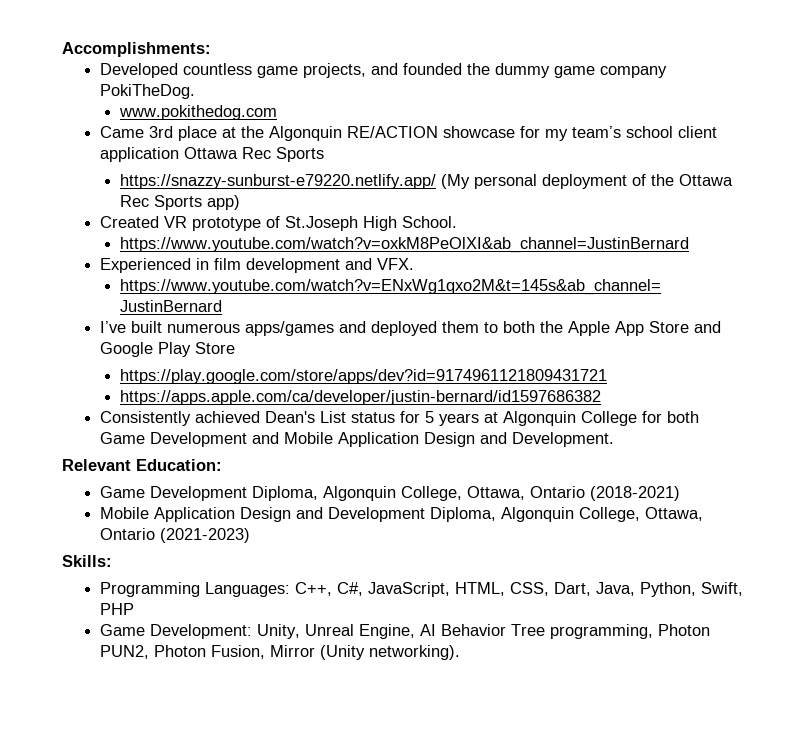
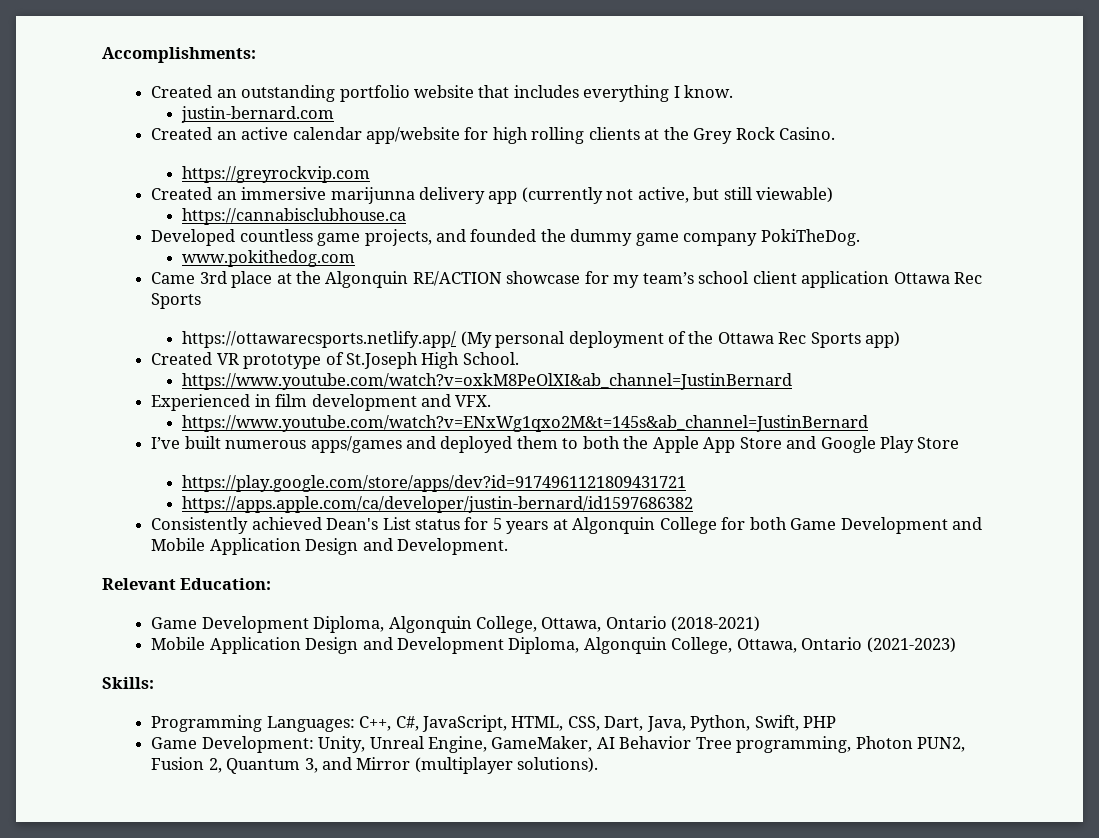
+ Created an outstanding portfolio website that includes everything I know.
+ justin-bernard.com
+ Created an active calendar app/website for high rolling clients at the Grey Rock Casino.
+ https://greyrockvip.com
+ Created an immersive marijunna delivery app (currently not active, but still viewable)
+ https://cannabisclubhouse.ca
- https://snazzy-sunburst-e79220.netlify.app/ (My personal deployment of the Ottawa Rec Sports app)
+ https://ottawarecsports.netlify.app/ (My personal deployment of the Ottawa Rec Sports app)
- Game Development: Unity, Unreal Engine, AI Behavior Tree programming, Photon PUN2, Photon Fusion, Mirror (Unity networking).
+ Game Development: Unity, Unreal Engine, GameMaker, AI Behavior Tree programming, Photon PUN2, Fusion 2, Quantum 3, and Mirror (multiplayer solutions).

